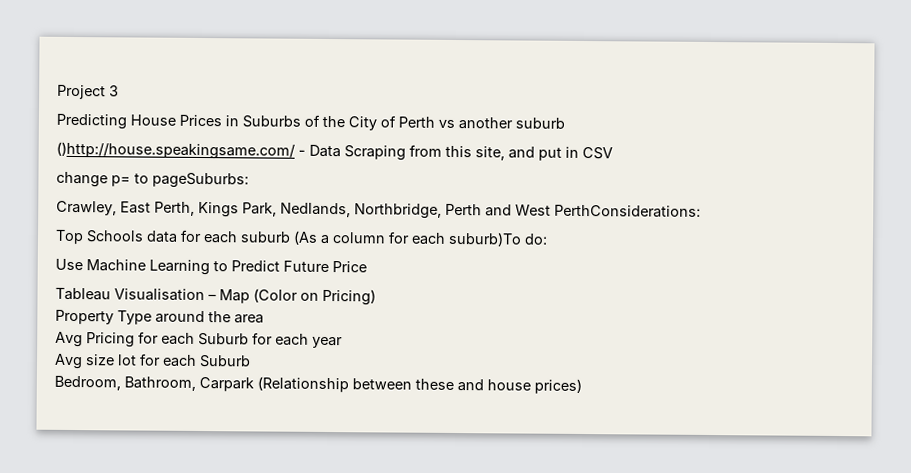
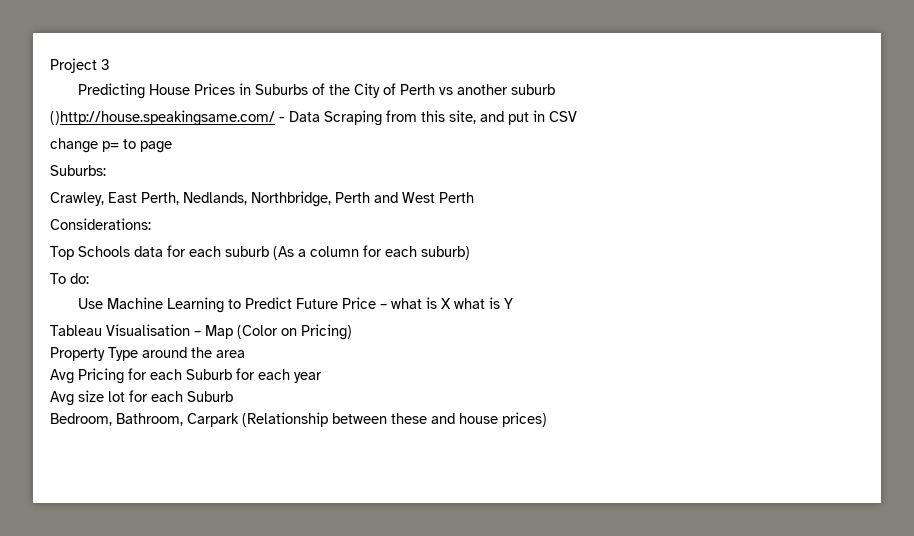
- change p= to pageSuburbs:
+ change p= to page
+ Suburbs:
- Crawley, East Perth, Kings Park, Nedlands, Northbridge, Perth and West PerthConsiderations:
+ Crawley, East Perth, Nedlands, Northbridge, Perth and West Perth
+ Considerations:
- Top Schools data for each suburb (As a column for each suburb)To do:
+ Top Schools data for each suburb (As a column for each suburb)
+ To do:
- Use Machine Learning to Predict Future Price
+ Use Machine Learning to Predict Future Price – what is X what is Y

